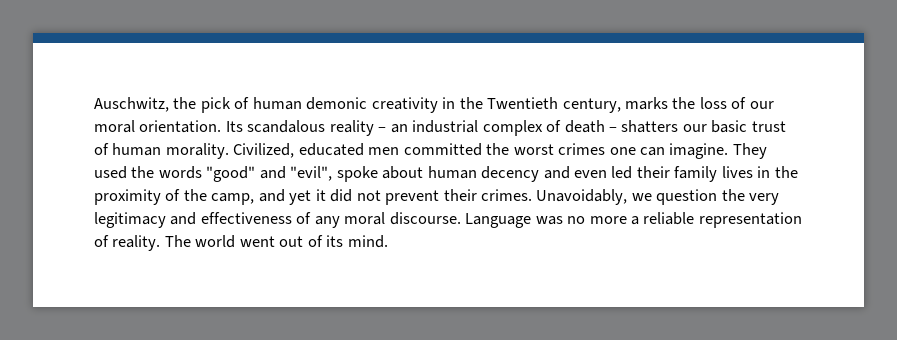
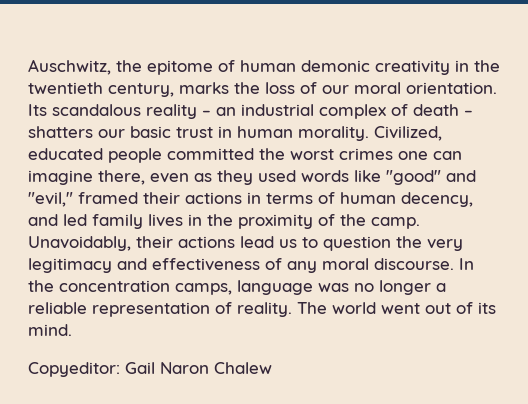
- Auschwitz, the pick of human demonic creativity in the Twentieth century, marks the loss of our moral orientation.
+ Auschwitz, the epitome of human demonic creativity in the twentieth century, marks the loss of our moral orientation.
- Its scandalous reality – an industrial complex of death – shatters our basic trust of human morality.
+ Its scandalous reality – an industrial complex of death – shatters our basic trust in human morality.
- Civilized, educated men committed the worst crimes one can imagine. They used the words "good" and "evil", spoke about human decency and even led their family lives in the proximity of the camp, and yet it did not prevent their crimes. Unavoidably, we question the very legitimacy and effectiveness of any moral discourse.
+ Civilized, educated people committed the worst crimes one can imagine there, even as they used words like "good" and "evil," framed their actions in terms of human decency, and led family lives in the proximity of the camp. Unavoidably, their actions lead us to question the very legitimacy and effectiveness of any moral discourse.
- Language was no more a reliable representation of reality.
+ In the concentration camps, language was no longer a reliable representation of reality.
+ Copyeditor: Gail Naron Chalew

